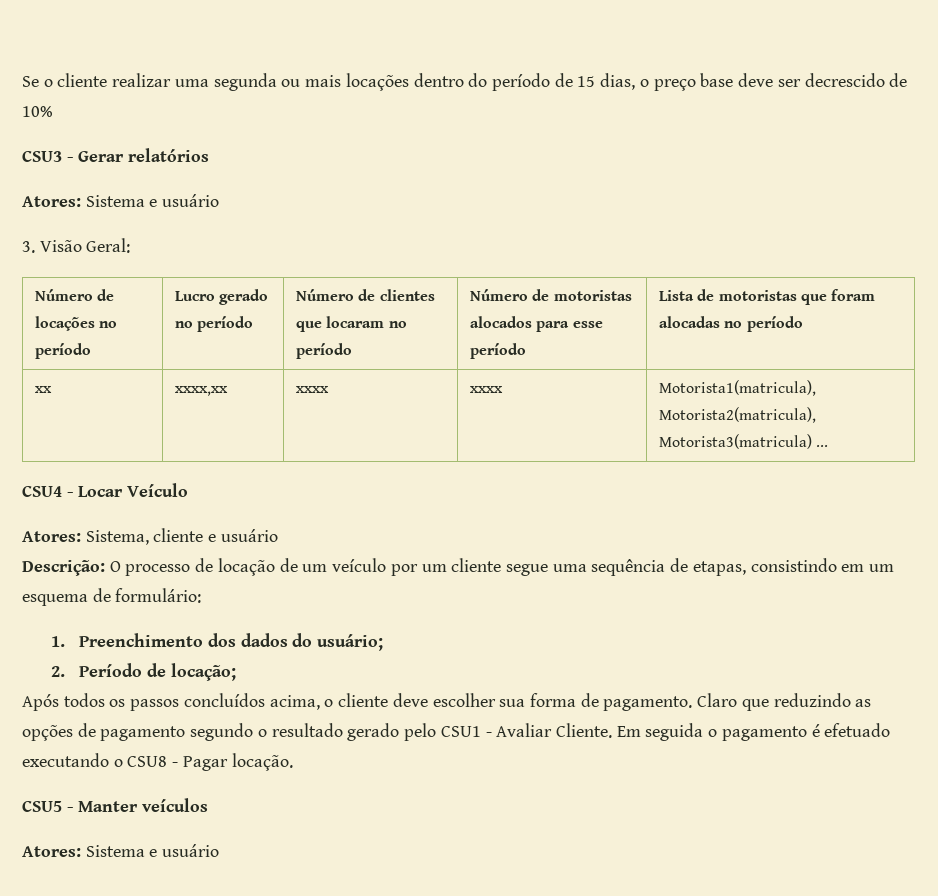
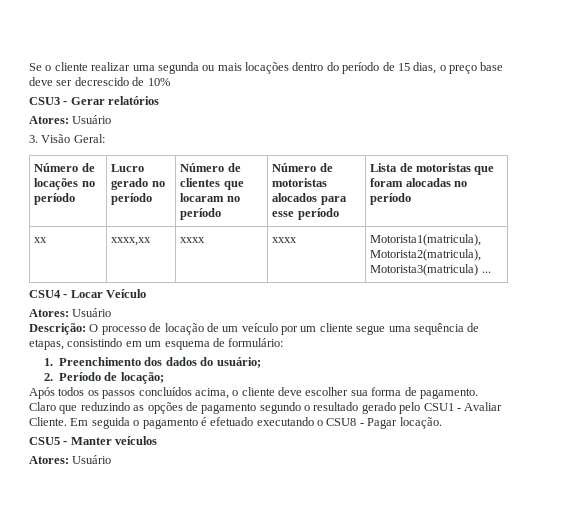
  CSU3 - Gerar relatórios
- Atores: Sistema e usuário
+ Atores: Usuário
  CSU4 - Locar Veículo
- Atores: Sistema, cliente e usuário
+ Atores: Usuário
  CSU5 - Manter veículos
- Atores: Sistema e usuário
+ Atores: Usuário

